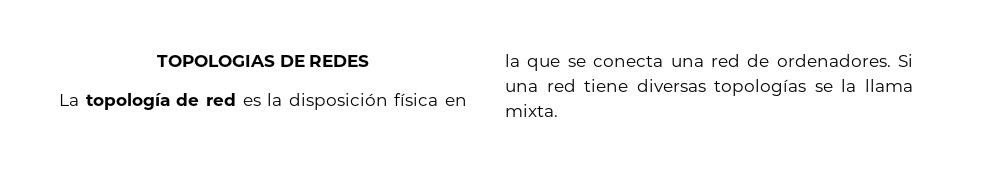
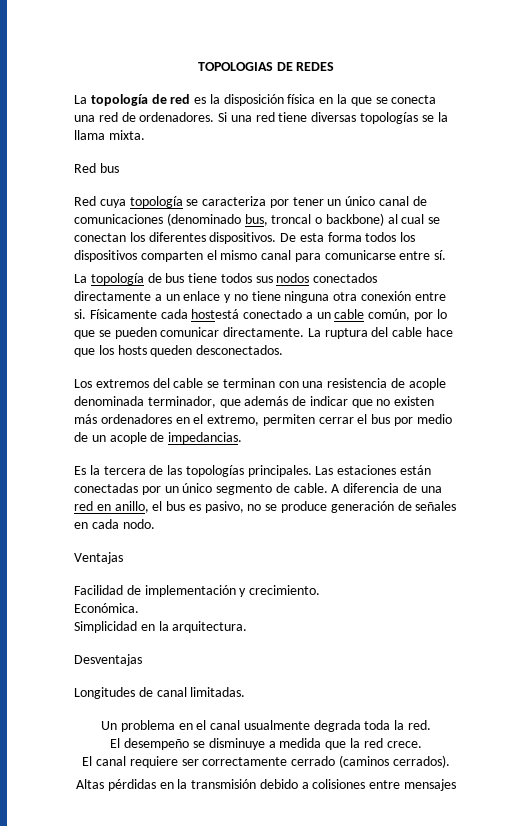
+ Red bus
+ Red cuya topología se caracteriza por tener un único canal de comunicaciones (denominado bus, troncal o backbone) al cual se conectan los diferentes dispositivos. De esta forma todos los dispositivos comparten el mismo canal para comunicarse entre sí.
+ La topología de bus tiene todos sus nodos conectados directamente a un enlace y no tiene ninguna otra conexión entre si. Físicamente cada hostestá conectado a un cable común, por lo que se pueden comunicar directamente. La ruptura del cable hace que los hosts queden desconectados.
+ Los extremos del cable se terminan con una resistencia de acople denominada terminador, que además de indicar que no existen más ordenadores en el extremo, permiten cerrar el bus por medio de un acople de impedancias.
+ Es la tercera de las topologías principales. Las estaciones están conectadas por un único segmento de cable. A diferencia de una red en anillo, el bus es pasivo, no se produce generación de señales en cada nodo.
+ Ventajas
+ Facilidad de implementación y crecimiento.
+ Económica.
+ Simplicidad en la arquitectura.
+ Desventajas
+ Longitudes de canal limitadas.
+ Un problema en el canal usualmente degrada toda la red.
+ El desempeño se disminuye a medida que la red crece.
+ El canal requiere ser correctamente cerrado (caminos cerrados).
+ Altas pérdidas en la transmisión debido a colisiones entre mensajes

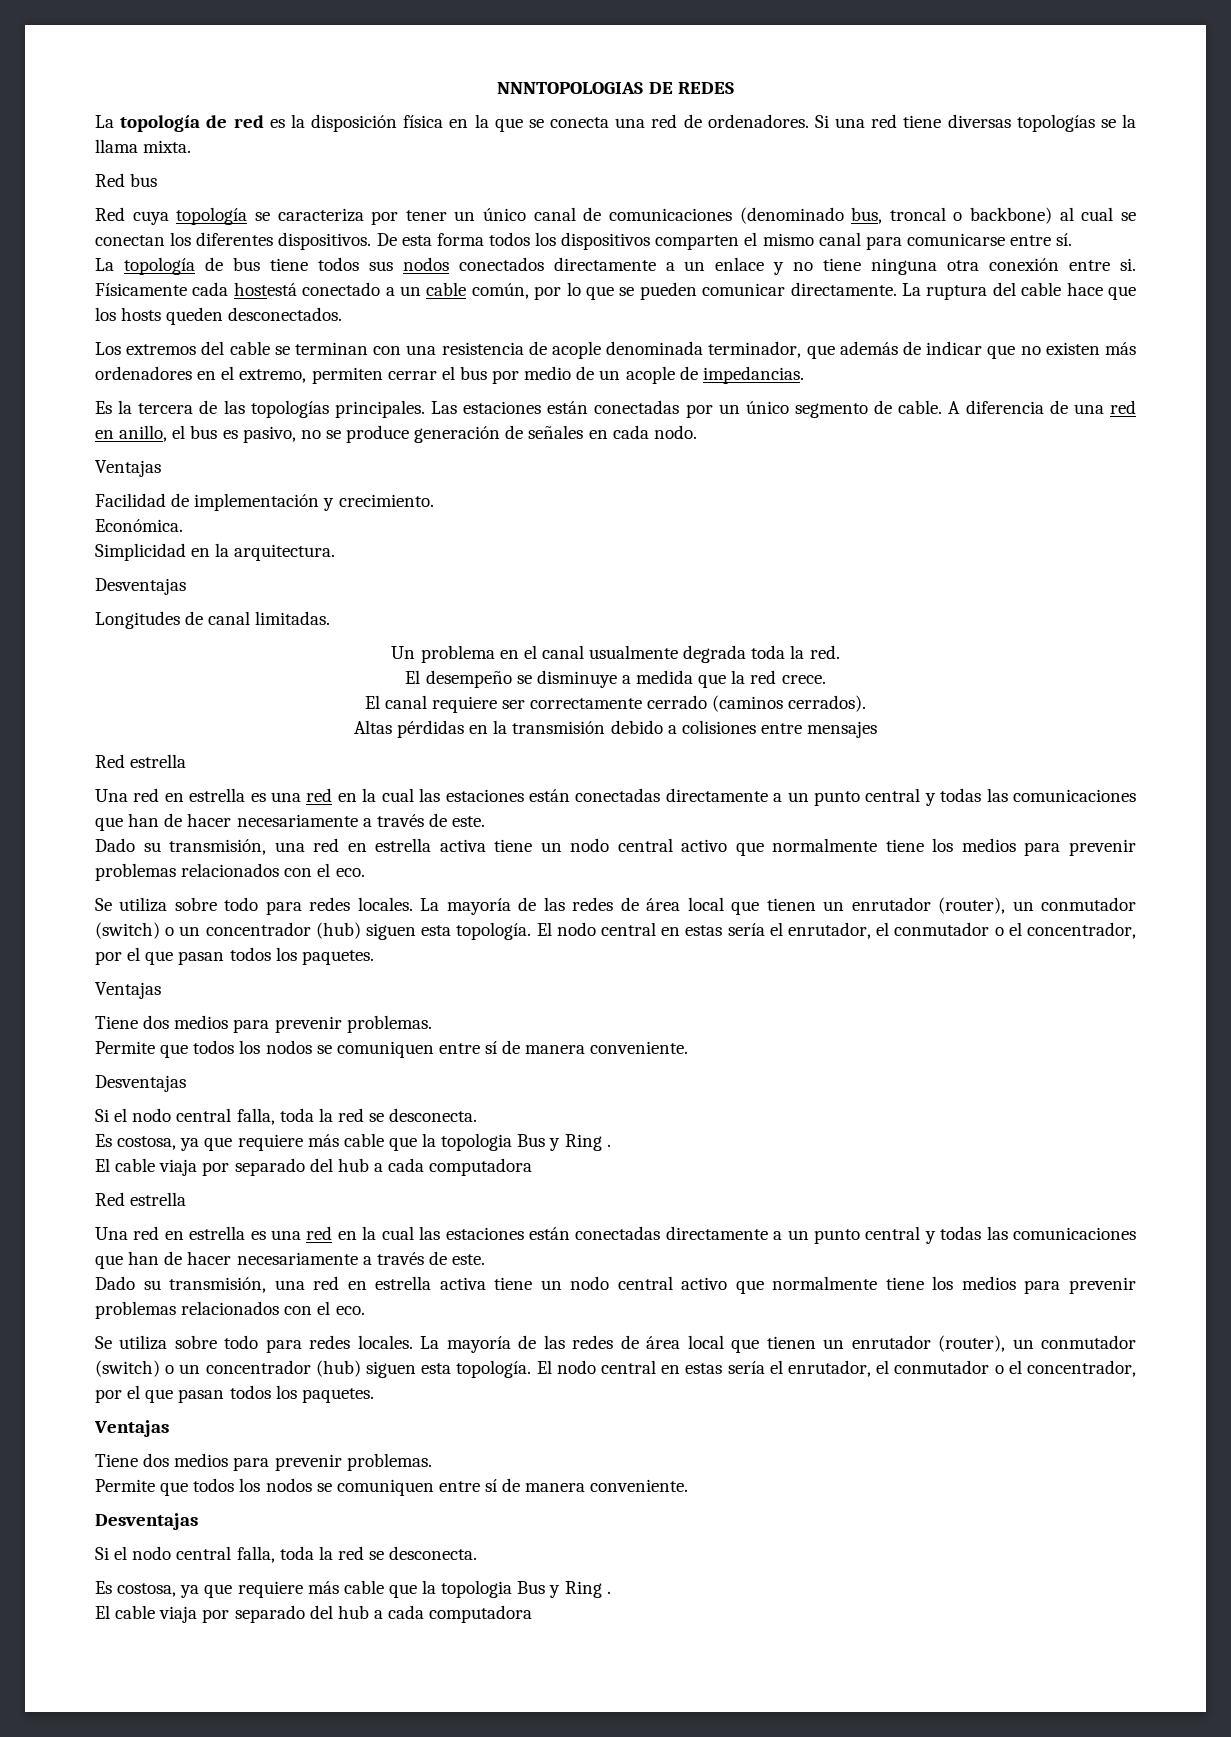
- TOPOLOGIAS DE REDES
+ NNNTOPOLOGIAS DE REDES
  Altas pérdidas en la transmisión debido a colisiones entre mensajes
+ Red estrella
+ Una red en estrella es una red en la cual las estaciones están conectadas directamente a un punto central y todas las comunicaciones que han de hacer necesariamente a través de este.
+ Dado su transmisión, una red en estrella activa tiene un nodo central activo que normalmente tiene los medios para prevenir problemas relacionados con el eco.
+ Se utiliza sobre todo para redes locales. La mayoría de las redes de área local que tienen un enrutador (router), un conmutador (switch) o un concentrador (hub) siguen esta topología. El nodo central en estas sería el enrutador, el conmutador o el concentrador, por el que pasan todos los paquetes.
+ Ventajas
+ Tiene dos medios para prevenir problemas.
+ Permite que todos los nodos se comuniquen entre sí de manera conveniente.
+ Desventajas
+ Si el nodo central falla, toda la red se desconecta.
+ Es costosa, ya que requiere más cable que la topologia Bus y Ring .
+ El cable viaja por separado del hub a cada computadora
+ Red estrella
+ Una red en estrella es una red en la cual las estaciones están conectadas directamente a un punto central y todas las comunicaciones que han de hacer necesariamente a través de este.
+ Dado su transmisión, una red en estrella activa tiene un nodo central activo que normalmente tiene los medios para prevenir problemas relacionados con el eco.
+ Se utiliza sobre todo para redes locales. La mayoría de las redes de área local que tienen un enrutador (router), un conmutador (switch) o un concentrador (hub) siguen esta topología. El nodo central en estas sería el enrutador, el conmutador o el concentrador, por el que pasan todos los paquetes.
+ Ventajas
+ Tiene dos medios para prevenir problemas.
+ Permite que todos los nodos se comuniquen entre sí de manera conveniente.
+ Desventajas
+ Si el nodo central falla, toda la red se desconecta.
+ Es costosa, ya que requiere más cable que la topologia Bus y Ring .
+ El cable viaja por separado del hub a cada computadora

